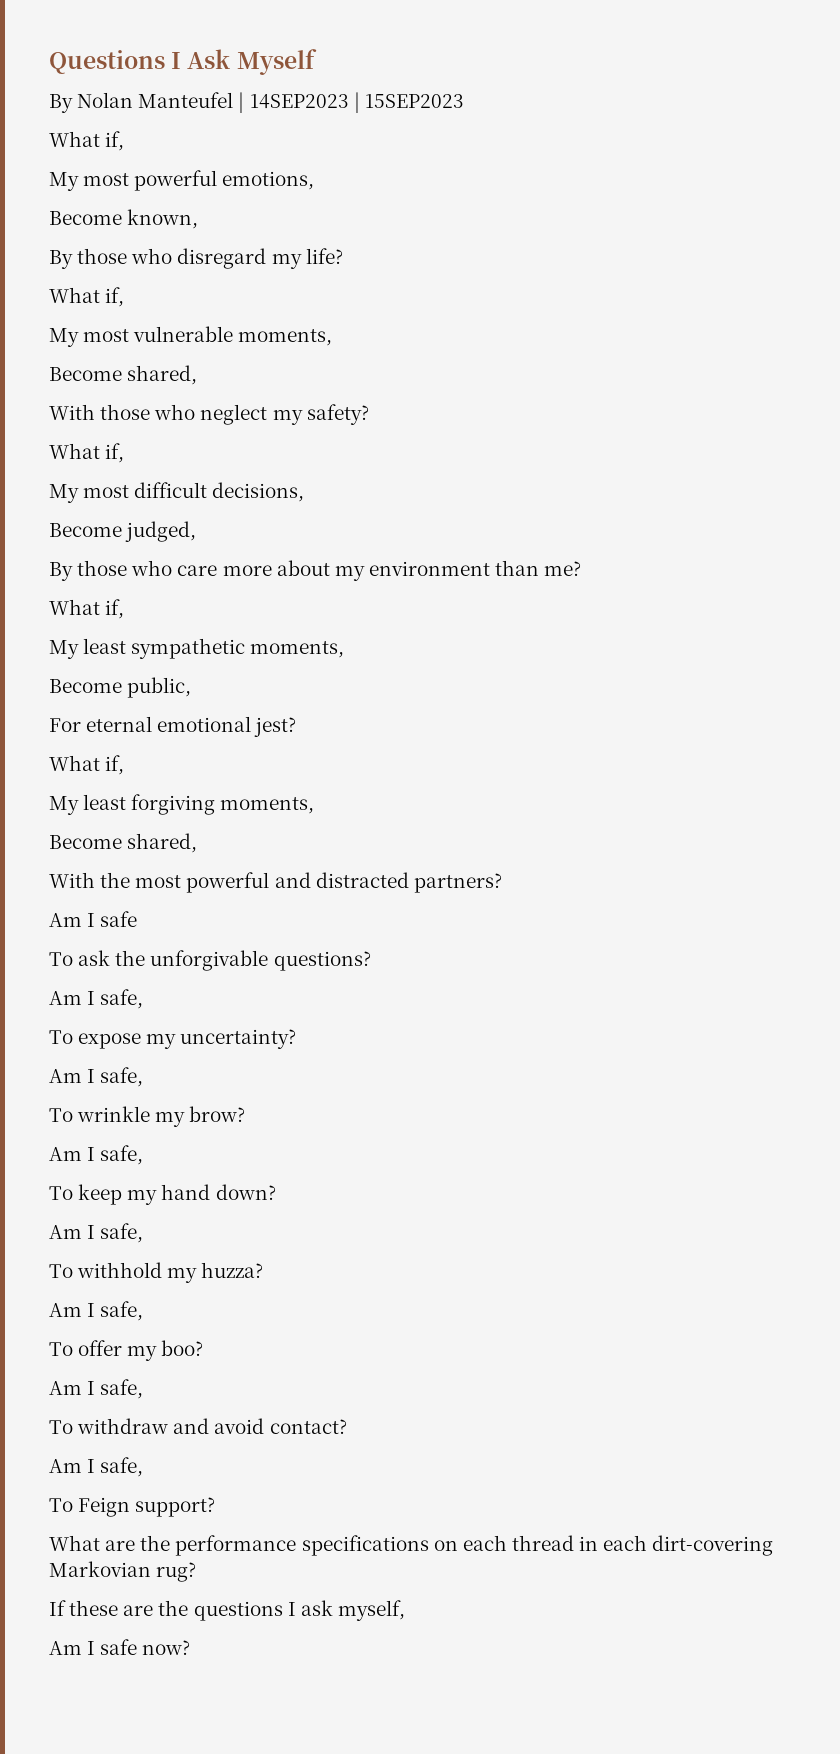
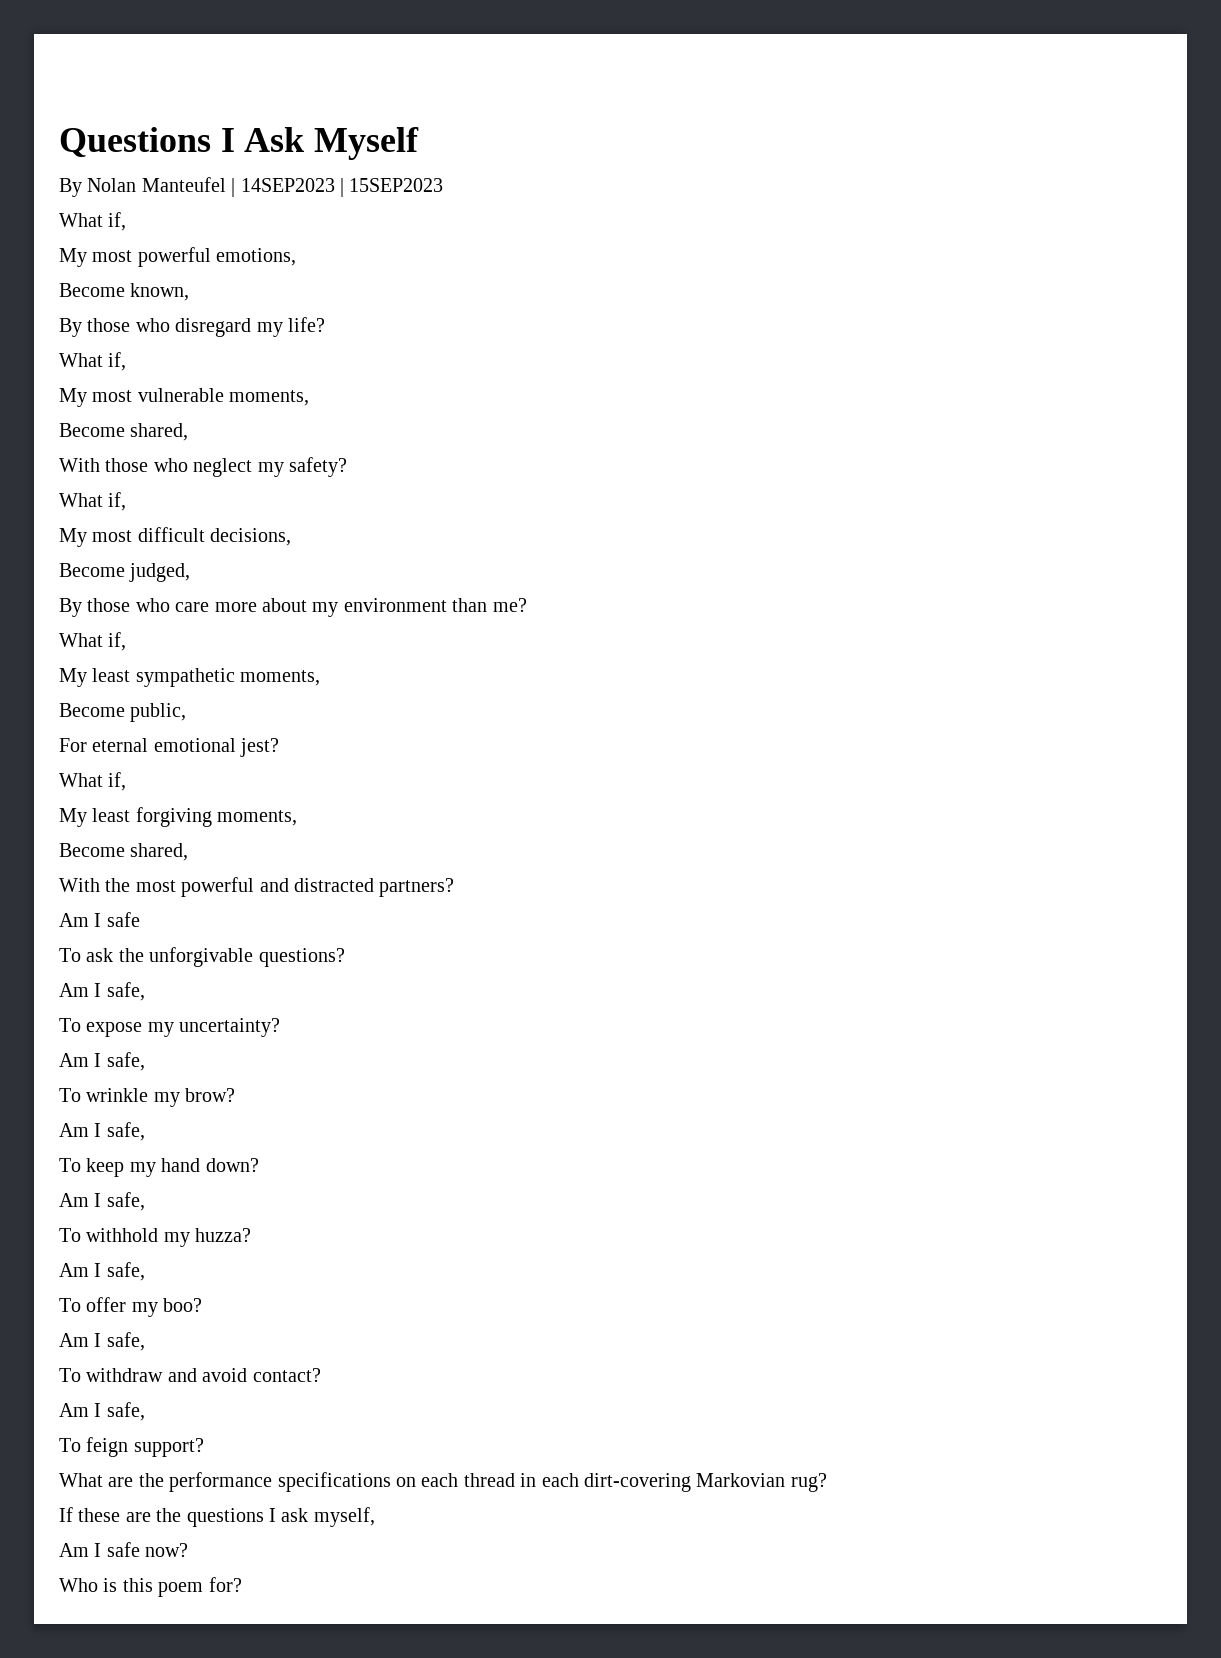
- To Feign support?
+ To feign support?
+ Who is this poem for?

